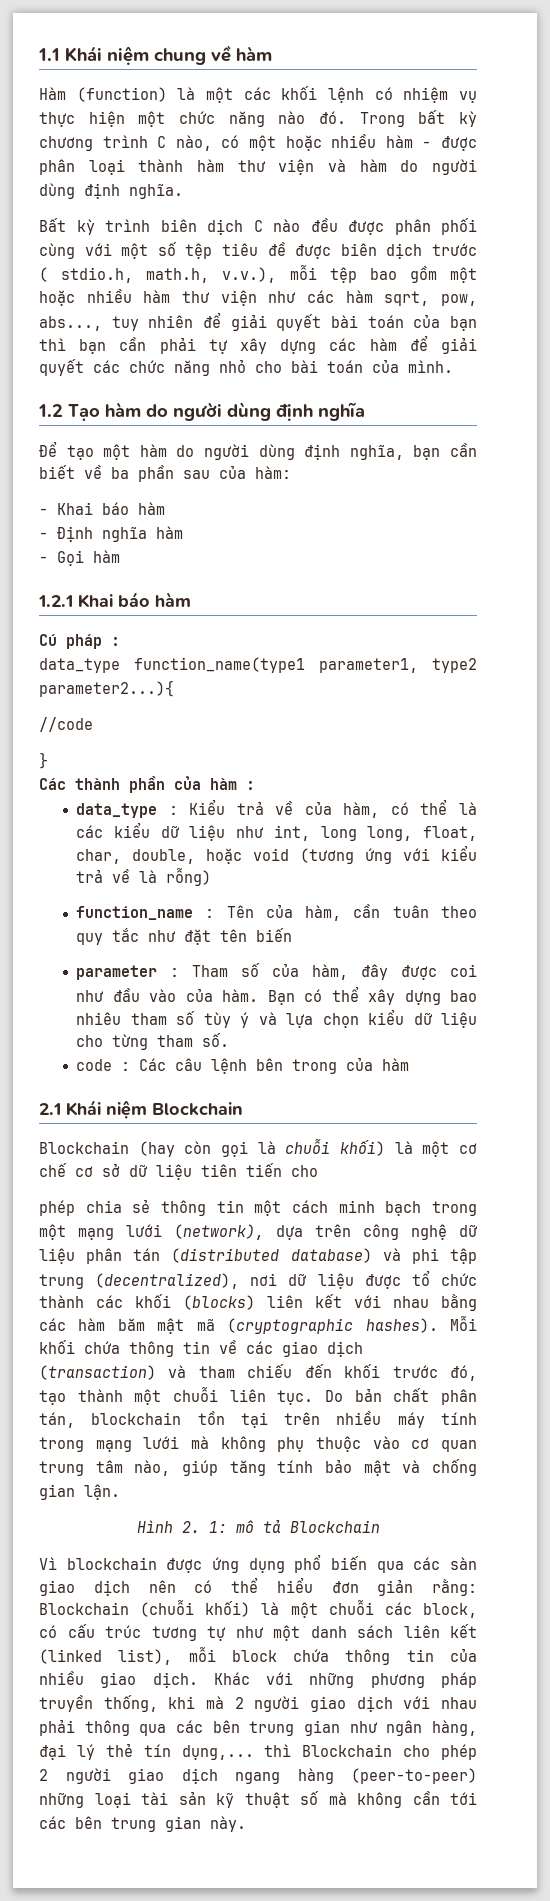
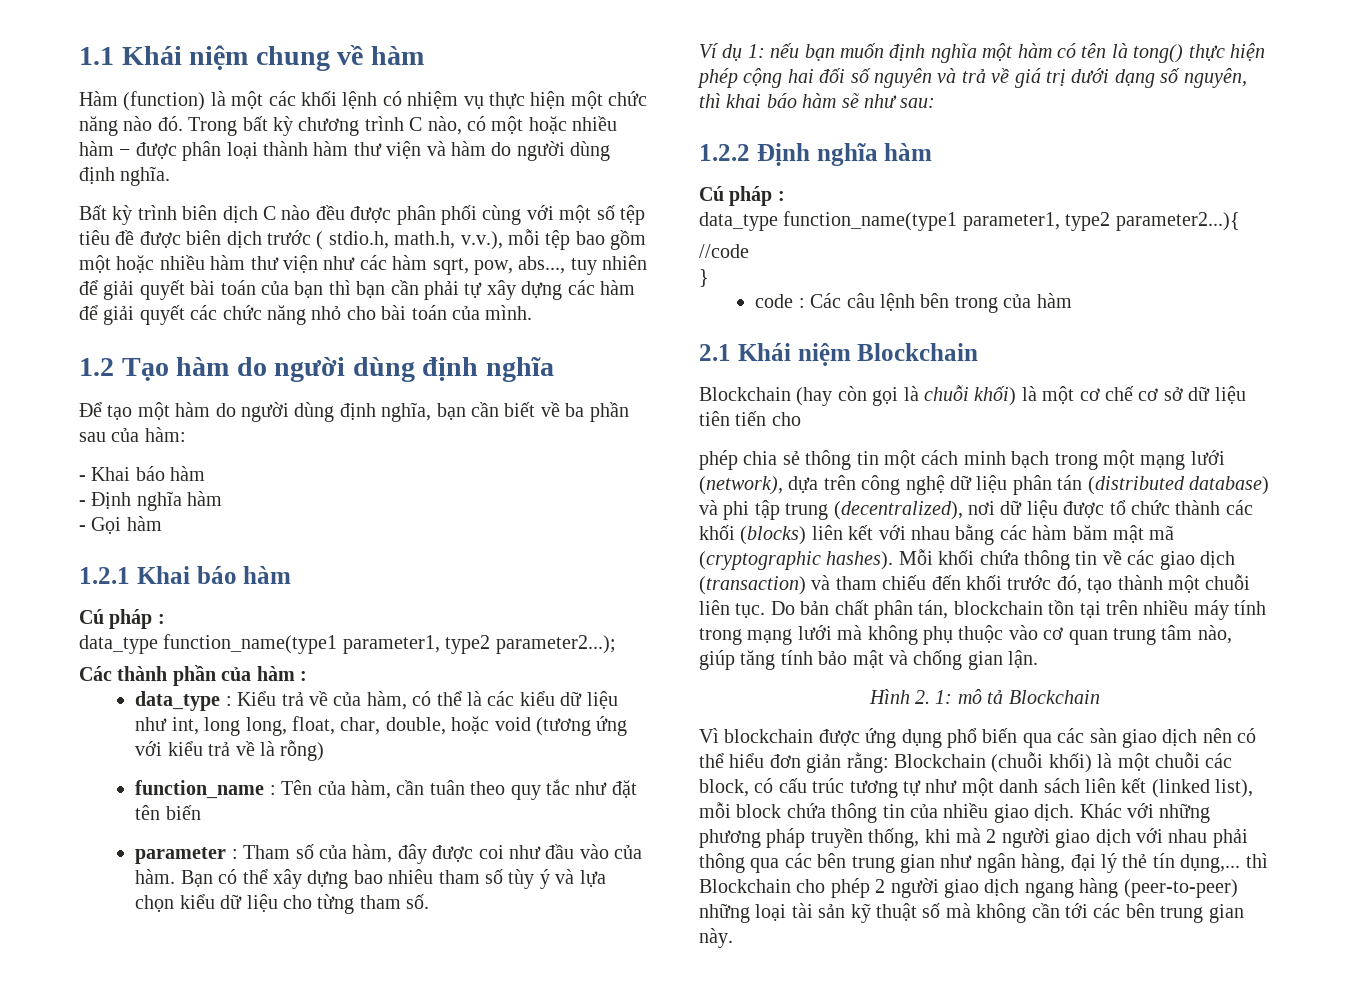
- data_type function_name(type1 parameter1, type2 parameter2...){
- //code
- }
+ data_type function_name(type1 parameter1, type2 parameter2...);
+ Ví dụ 1: nếu bạn muốn định nghĩa một hàm có tên là tong() thực hiện phép cộng hai đối số nguyên và trả về giá trị dưới dạng số nguyên, thì khai báo hàm sẽ như sau:
+ 1.2.2 Định nghĩa hàm
+ Cú pháp :
+ data_type function_name(type1 parameter1, type2 parameter2...){
+ //code
+ }

